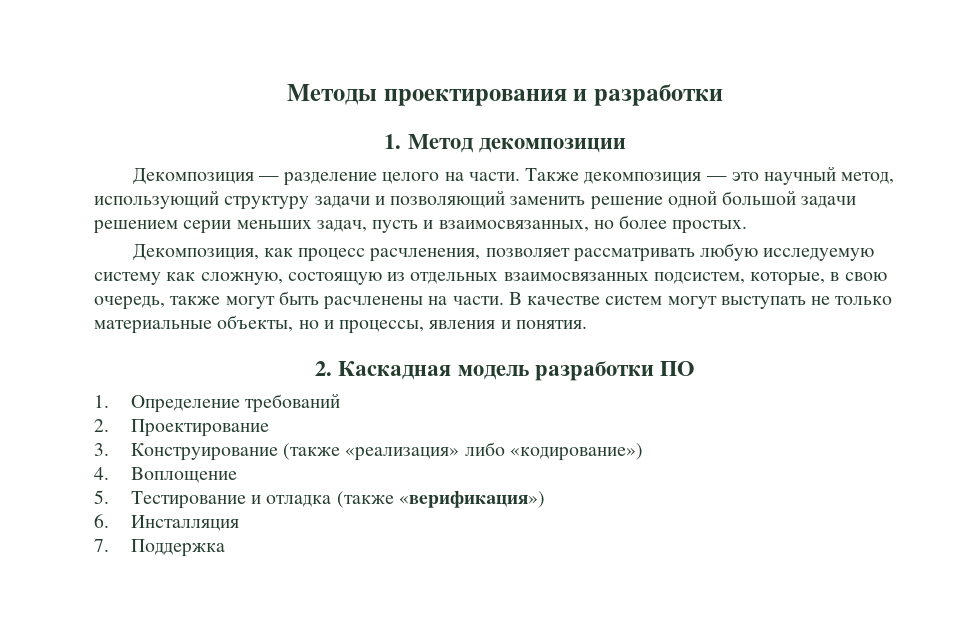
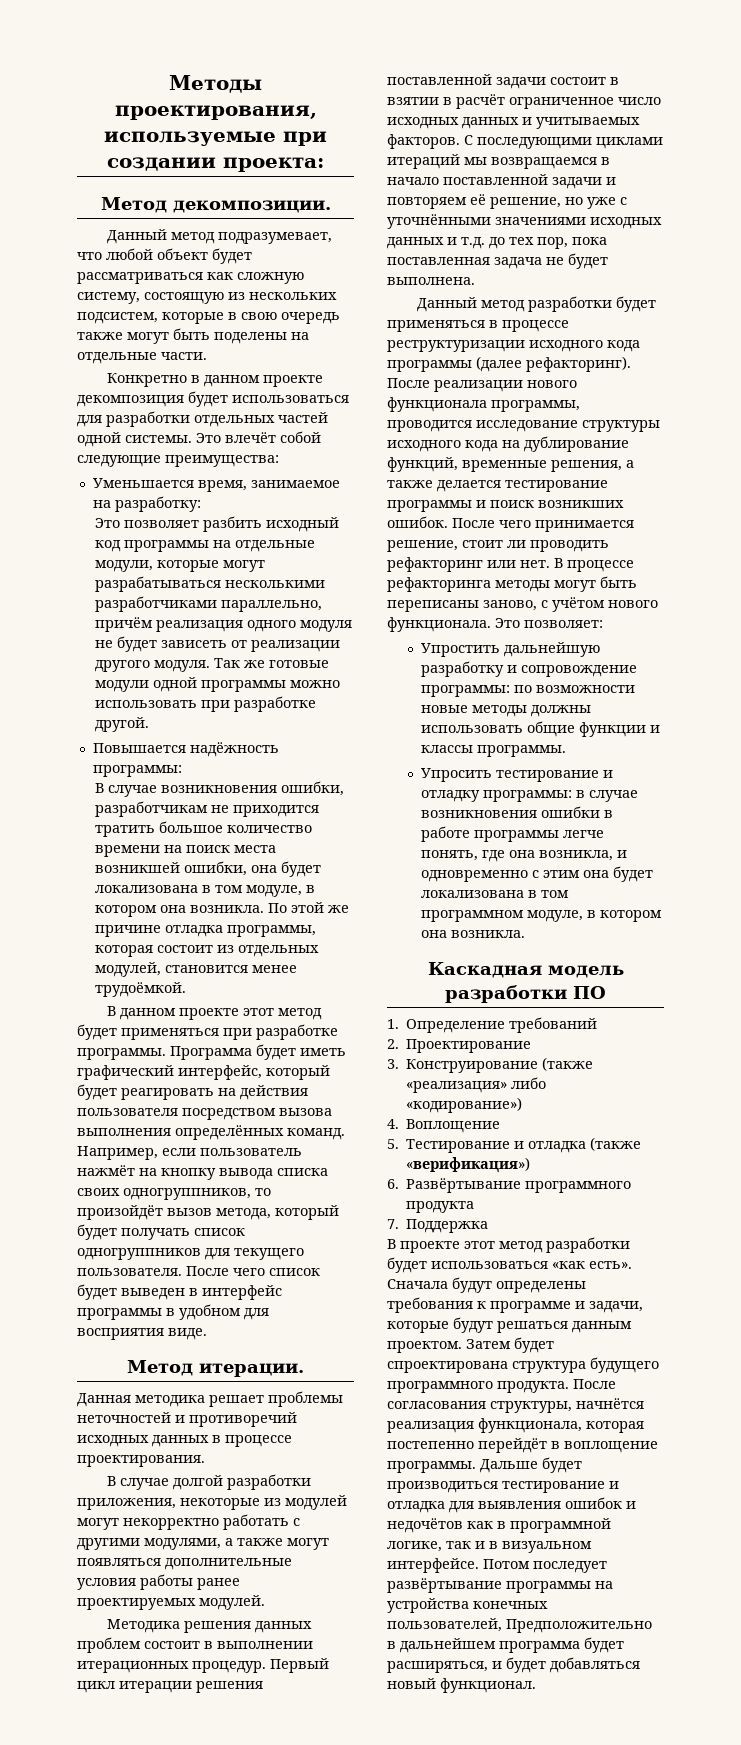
- Методы проектирования и разработки
- 1. Метод декомпозиции
- Декомпозиция — разделение целого на части. Также декомпозиция — это научный метод, использующий структуру задачи и позволяющий заменить решение одной большой задачи решением серии меньших задач, пусть и взаимосвязанных, но более простых.
- Декомпозиция, как процесс расчленения, позволяет рассматривать любую исследуемую систему как сложную, состоящую из отдельных взаимосвязанных подсистем, которые, в свою очередь, также могут быть расчленены на части. В качестве систем могут выступать не только материальные объекты, но и процессы, явления и понятия.
- 2. Каскадная модель разработки ПО
+ Методы проектирования, используемые при создании проекта:
+ Метод декомпозиции.
+ Данный метод подразумевает, что любой объект будет рассматриваться как сложную систему, состоящую из нескольких подсистем, которые в свою очередь также могут быть поделены на отдельные части.
+ Конкретно в данном проекте декомпозиция будет использоваться для разработки отдельных частей одной системы. Это влечёт собой следующие преимущества:
+ Уменьшается время, занимаемое на разработку:
+ Это позволяет разбить исходный код программы на отдельные модули, которые могут разрабатываться несколькими разработчиками параллельно, причём реализация одного модуля не будет зависеть от реализации другого модуля. Так же готовые модули одной программы можно использовать при разработке другой.
+ Повышается надёжность программы:
+ В случае возникновения ошибки, разработчикам не приходится тратить большое количество времени на поиск места возникшей ошибки, она будет локализована в том модуле, в котором она возникла. По этой же причине отладка программы, которая состоит из отдельных модулей, становится менее трудоёмкой.
+ В данном проекте этот метод будет применяться при разработке программы. Программа будет иметь графический интерфейс, который будет реагировать на действия пользователя посредством вызова выполнения определённых команд. Например, если пользователь нажмёт на кнопку вывода списка своих одногруппников, то произойдёт вызов метода, который будет получать список одногруппников для текущего пользователя. После чего список будет выведен в интерфейс программы в удобном для восприятия виде.
+ Метод итерации.
+ Данная методика решает проблемы неточностей и противоречий исходных данных в процессе проектирования.
+ В случае долгой разработки приложения, некоторые из модулей могут некорректно работать с другими модулями, а также могут появляться дополнительные условия работы ранее проектируемых модулей.
+ Методика решения данных проблем состоит в выполнении итерационных процедур. Первый цикл итерации решения поставленной задачи состоит в взятии в расчёт ограниченное число исходных данных и учитываемых факторов. С последующими циклами итераций мы возвращаемся в начало поставленной задачи и повторяем её решение, но уже с уточнёнными значениями исходных данных и т.д. до тех пор, пока поставленная задача не будет выполнена.
+ Данный метод разработки будет применяться в процессе реструктуризации исходного кода программы (далее рефакторинг). После реализации нового функционала программы, проводится исследование структуры исходного кода на дублирование функций, временные решения, а также делается тестирование программы и поиск возникших ошибок. После чего принимается решение, стоит ли проводить рефакторинг или нет. В процессе рефакторинга методы могут быть переписаны заново, с учётом нового функционала. Это позволяет:
+ Упростить дальнейшую разработку и сопровождение программы: по возможности новые методы должны использовать общие функции и классы программы.
+ Упросить тестирование и отладку программы: в случае возникновения ошибки в работе программы легче понять, где она возникла, и одновременно с этим она будет локализована в том программном модуле, в котором она возникла.
+ Каскадная модель разработки ПО
- 6. Инсталляция
+ 6. Развёртывание программного продукта
+ В проекте этот метод разработки будет использоваться «как есть». Сначала будут определены требования к программе и задачи, которые будут решаться данным проектом. Затем будет спроектирована структура будущего программного продукта. После согласования структуры, начнётся реализация функционала, которая постепенно перейдёт в воплощение программы. Дальше будет производиться тестирование и отладка для выявления ошибок и недочётов как в программной логике, так и в визуальном интерфейсе. Потом последует развёртывание программы на устройства конечных пользователей, Предположительно в дальнейшем программа будет расширяться, и будет добавляться новый функционал.

